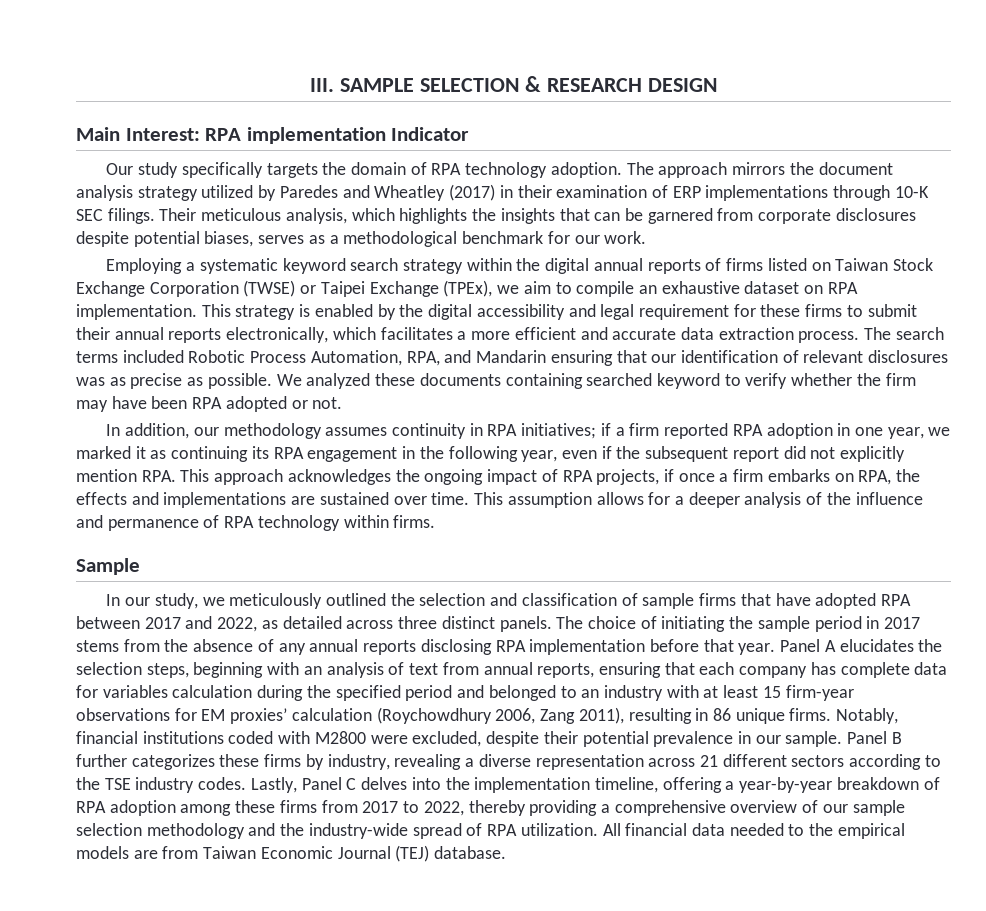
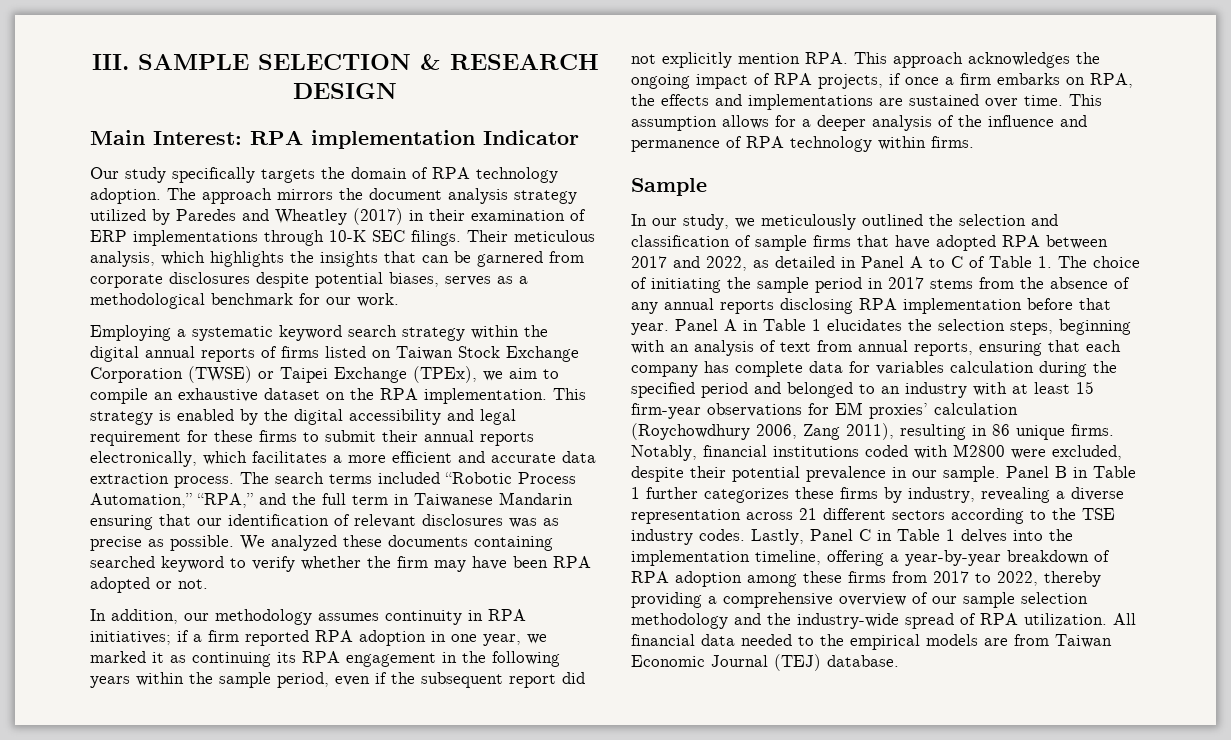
- Employing a systematic keyword search strategy within the digital annual reports of firms listed on Taiwan Stock Exchange Corporation (TWSE) or Taipei Exchange (TPEx), we aim to compile an exhaustive dataset on RPA implementation.
+ Employing a systematic keyword search strategy within the digital annual reports of firms listed on Taiwan Stock Exchange Corporation (TWSE) or Taipei Exchange (TPEx), we aim to compile an exhaustive dataset on the RPA implementation.
- The search terms included Robotic Process Automation, RPA, and Mandarin ensuring that our identification of relevant disclosures was as precise as possible.
+ The search terms included “Robotic Process Automation,” “RPA,” and the full term in Taiwanese Mandarin ensuring that our identification of relevant disclosures was as precise as possible.
- if a firm reported RPA adoption in one year, we marked it as continuing its RPA engagement in the following year, even if the subsequent report did not explicitly mention RPA. This approach acknowledges the ongoing impact of RPA projects, if once a firm embarks on RPA, the effects and implementations are sustained over time.
+ if a firm reported RPA adoption in one year, we marked it as continuing its RPA engagement in the following years within the sample period, even if the subsequent report did not explicitly mention RPA. This approach acknowledges the ongoing impact of RPA projects, if once a firm embarks on RPA, the effects and implementations are sustained over time.
- In our study, we meticulously outlined the selection and classification of sample firms that have adopted RPA between 2017 and 2022, as detailed across three distinct panels. The choice of initiating the sample period in 2017 stems from the absence of any annual reports disclosing RPA implementation before that year.
+ In our study, we meticulously outlined the selection and classification of sample firms that have adopted RPA between 2017 and 2022, as detailed in Panel A to C of Table 1. The choice of initiating the sample period in 2017 stems from the absence of any annual reports disclosing RPA implementation before that year.
- Panel A elucidates the selection steps, beginning with an analysis of text from annual reports, ensuring that each company has complete data for variables calculation during the specified period and belonged to an industry with at least 15 firm-year observations for EM proxies’ calculation (Roychowdhury 2006, Zang 2011), resulting in 86 unique firms.
+ Panel A in Table 1 elucidates the selection steps, beginning with an analysis of text from annual reports, ensuring that each company has complete data for variables calculation during the specified period and belonged to an industry with at least 15 firm-year observations for EM proxies’ calculation (Roychowdhury 2006, Zang 2011), resulting in 86 unique firms.
- Panel B further categorizes these firms by industry, revealing a diverse representation across 21 different sectors according to the TSE industry codes.
+ Panel B in Table 1 further categorizes these firms by industry, revealing a diverse representation across 21 different sectors according to the TSE industry codes.
- Lastly, Panel C delves into the implementation timeline, offering a year-by-year breakdown of RPA adoption among these firms from 2017 to 2022, thereby providing a comprehensive overview of our sample selection methodology and the industry-wide spread of RPA utilization.
+ Lastly, Panel C in Table 1 delves into the implementation timeline, offering a year-by-year breakdown of RPA adoption among these firms from 2017 to 2022, thereby providing a comprehensive overview of our sample selection methodology and the industry-wide spread of RPA utilization.

